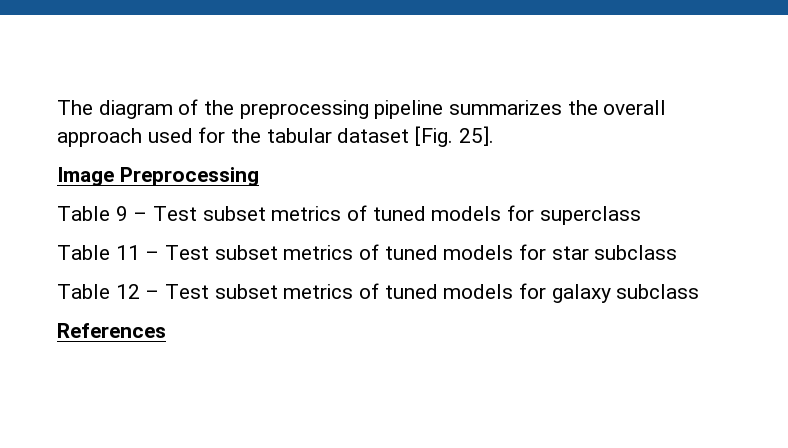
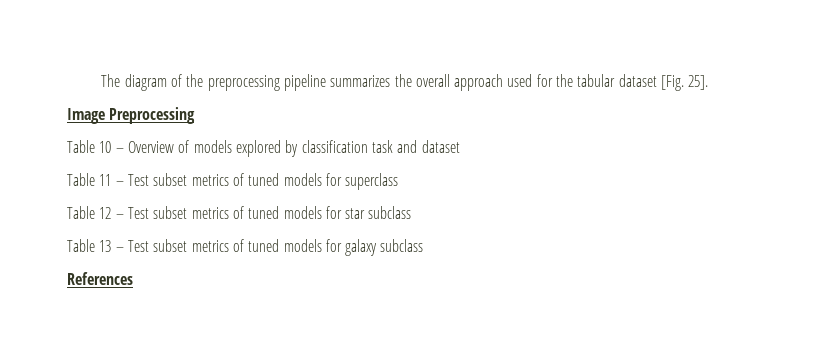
- Table 9 – Test subset metrics of tuned models for superclass
+ Table 10 – Overview of models explored by classification task and dataset
+ Table 11 – Test subset metrics of tuned models for superclass
- Table 11 – Test subset metrics of tuned models for star subclass
+ Table 12 – Test subset metrics of tuned models for star subclass
- Table 12 – Test subset metrics of tuned models for galaxy subclass
+ Table 13 – Test subset metrics of tuned models for galaxy subclass

